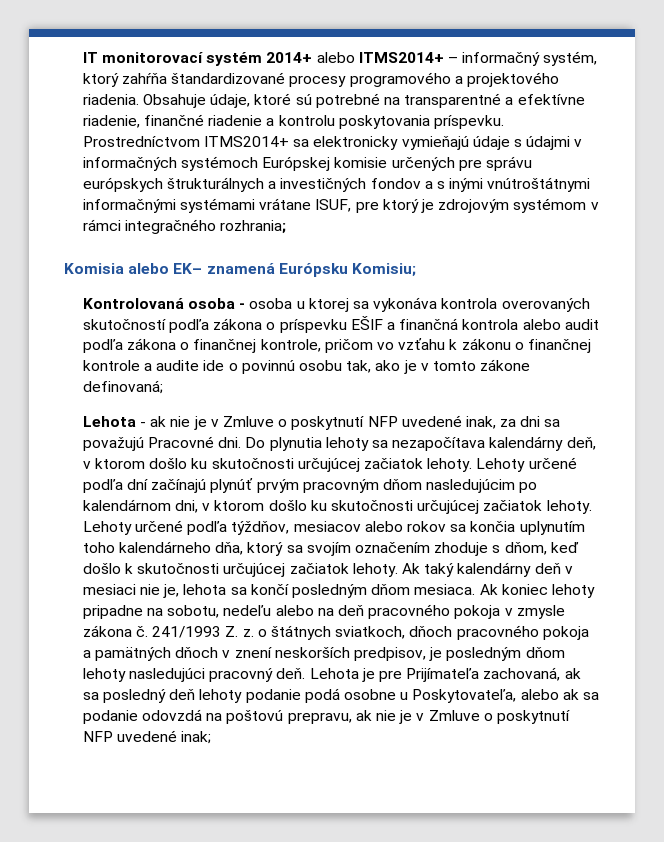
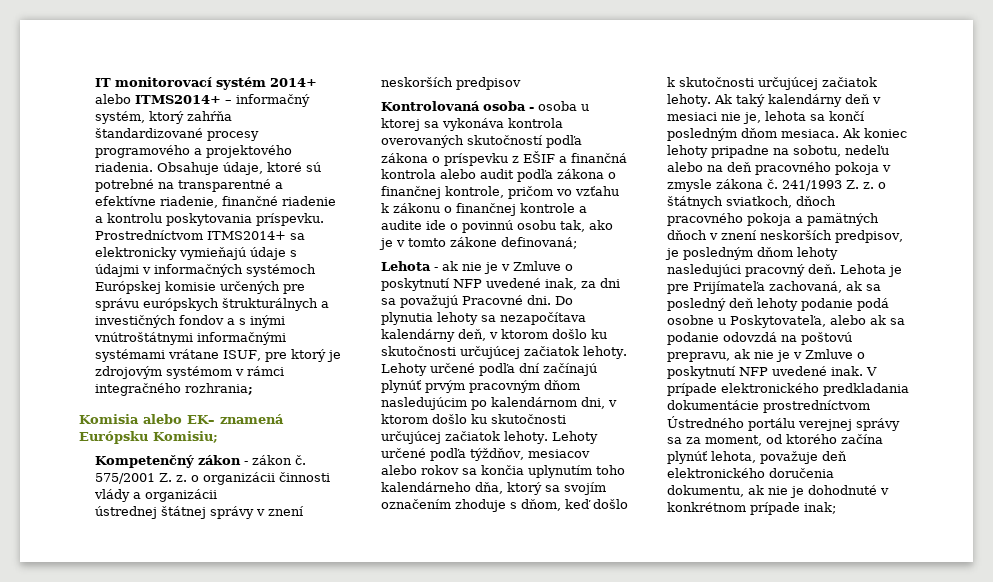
+ Kompetenčný zákon - zákon č. 575/2001 Z. z. o organizácii činnosti vlády a organizácii
+ ústrednej štátnej správy v znení neskorších predpisov
- Kontrolovaná osoba - osoba u ktorej sa vykonáva kontrola overovaných skutočností podľa zákona o príspevku EŠIF a finančná kontrola alebo audit podľa zákona o finančnej kontrole, pričom vo vzťahu k zákonu o finančnej kontrole a audite ide o povinnú osobu tak, ako je v tomto zákone definovaná;
+ Kontrolovaná osoba - osoba u ktorej sa vykonáva kontrola overovaných skutočností podľa zákona o príspevku z EŠIF a finančná kontrola alebo audit podľa zákona o finančnej kontrole, pričom vo vzťahu k zákonu o finančnej kontrole a audite ide o povinnú osobu tak, ako je v tomto zákone definovaná;
- Lehota je pre Prijímateľa zachovaná, ak sa posledný deň lehoty podanie podá osobne u Poskytovateľa, alebo ak sa podanie odovzdá na poštovú prepravu, ak nie je v Zmluve o poskytnutí NFP uvedené inak;
+ Lehota je pre Prijímateľa zachovaná, ak sa posledný deň lehoty podanie podá osobne u Poskytovateľa, alebo ak sa podanie odovzdá na poštovú prepravu, ak nie je v Zmluve o poskytnutí NFP uvedené inak. V prípade elektronického predkladania dokumentácie prostredníctvom Ústredného portálu verejnej správy sa za moment, od ktorého začína plynúť lehota, považuje deň elektronického doručenia dokumentu, ak nie je dohodnuté v konkrétnom prípade inak;

